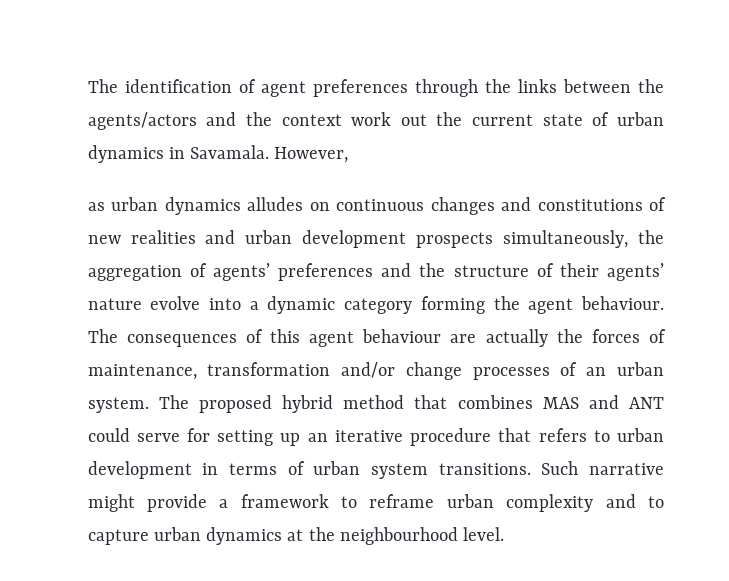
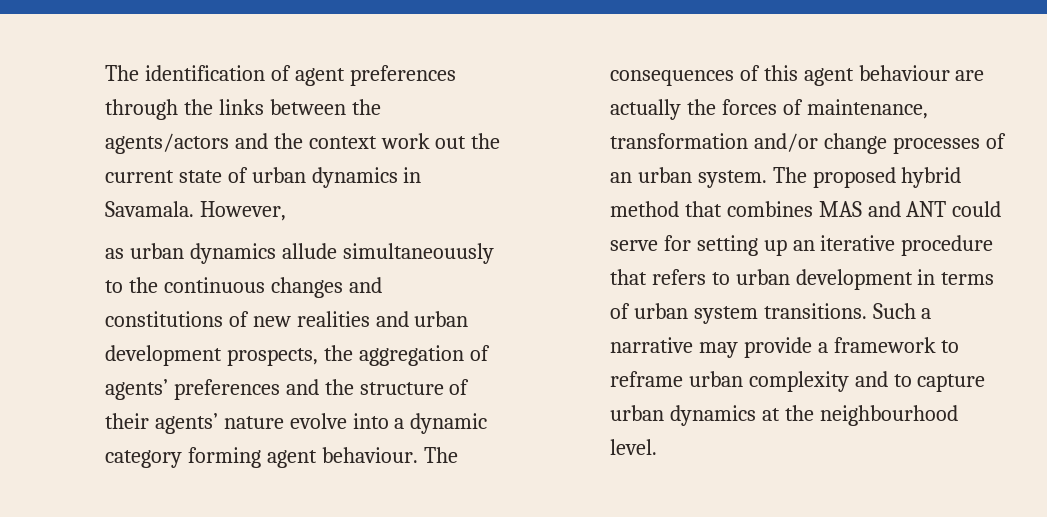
- as urban dynamics alludes on continuous changes and constitutions of new realities and urban development prospects simultaneously, the aggregation of agents’ preferences and the structure of their agents’ nature evolve into a dynamic category forming the agent behaviour.
+ as urban dynamics allude simultaneouusly to the continuous changes and constitutions of new realities and urban development prospects, the aggregation of agents’ preferences and the structure of their agents’ nature evolve into a dynamic category forming agent behaviour.
- Such narrative might provide a framework to reframe urban complexity and to capture urban dynamics at the neighbourhood level.
+ Such a narrative may provide a framework to reframe urban complexity and to capture urban dynamics at the neighbourhood level.

